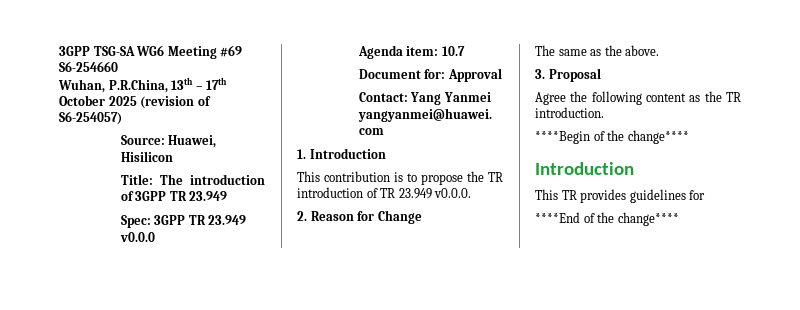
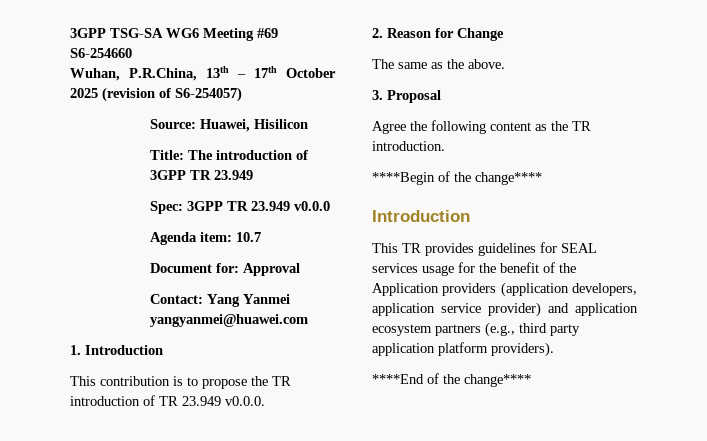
- This TR provides guidelines for
+ This TR provides guidelines for SEAL services usage for the benefit of the Application providers (application developers, application service provider) and application ecosystem partners (e.g., third party application platform providers).

